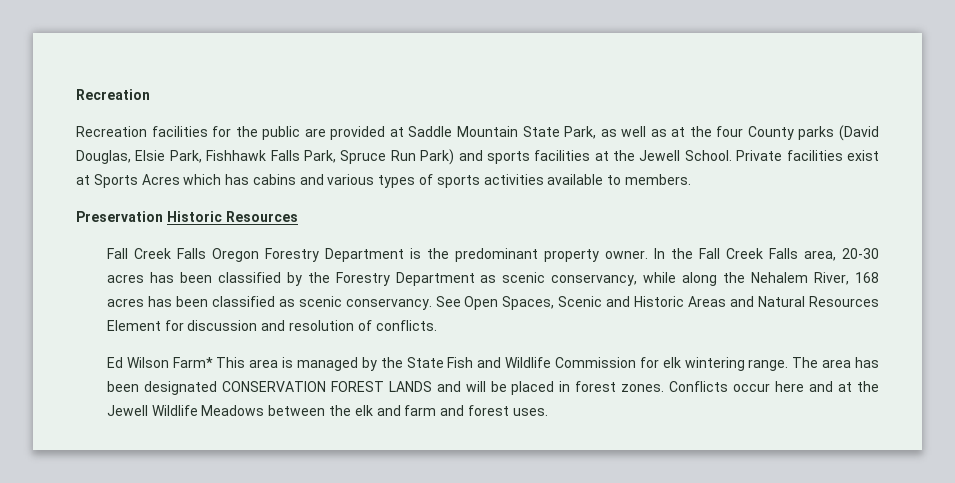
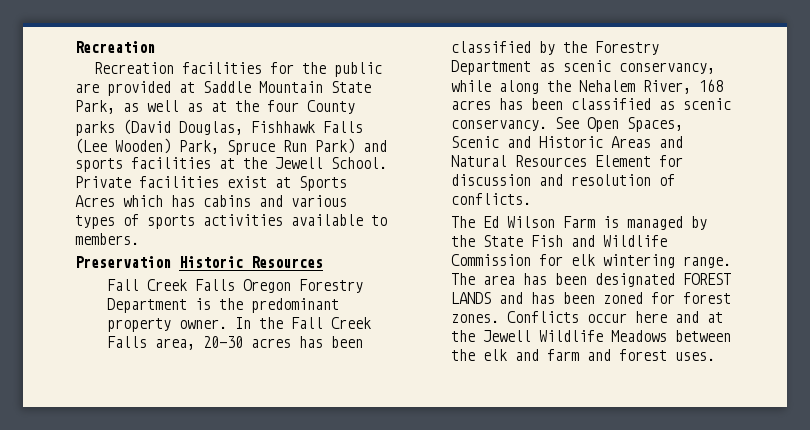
- Recreation facilities for the public are provided at Saddle Mountain State Park, as well as at the four County parks (David Douglas, Elsie Park, Fishhawk Falls Park, Spruce Run Park) and sports facilities at the Jewell School.
+ Recreation facilities for the public are provided at Saddle Mountain State Park, as well as at the four County parks (David Douglas, Fishhawk Falls (Lee Wooden) Park, Spruce Run Park) and sports facilities at the Jewell School.
- Ed Wilson Farm* This area is managed by the State Fish and Wildlife Commission for elk wintering range.
+ The Ed Wilson Farm is managed by the State Fish and Wildlife Commission for elk wintering range.
- The area has been designated CONSERVATION FOREST LANDS and will be placed in forest zones.
+ The area has been designated FOREST LANDS and has been zoned for forest zones.

